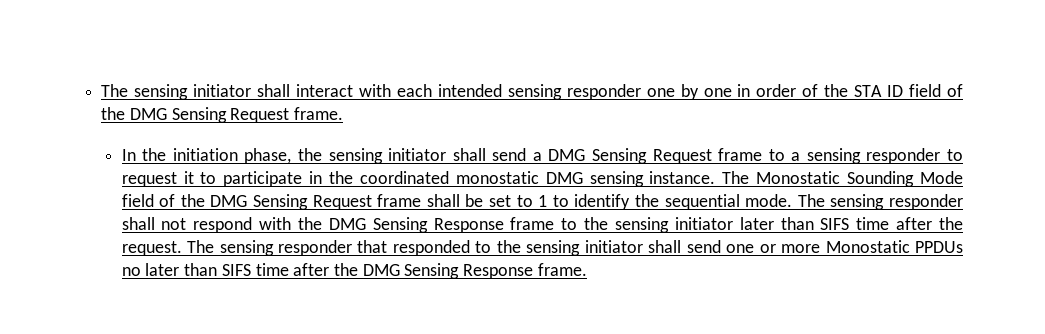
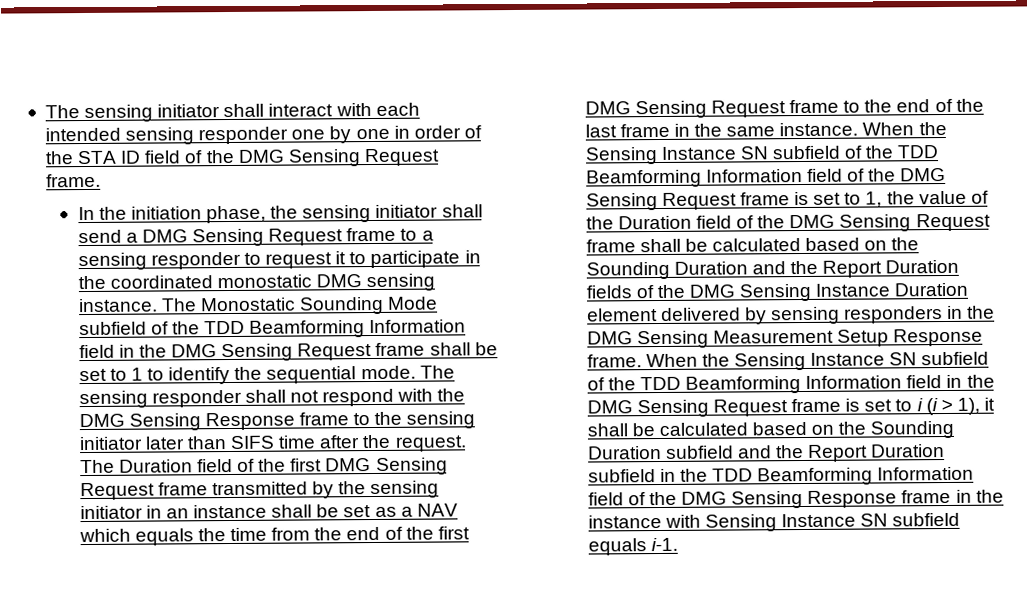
- The Monostatic Sounding Mode field of the DMG Sensing Request frame shall be set to 1 to identify the sequential mode.
+ The Monostatic Sounding Mode subfield of the TDD Beamforming Information field in the DMG Sensing Request frame shall be set to 1 to identify the sequential mode.
- The sensing responder that responded to the sensing initiator shall send one or more Monostatic PPDUs no later than SIFS time after the DMG Sensing Response frame.
+ The Duration field of the first DMG Sensing Request frame transmitted by the sensing initiator in an instance shall be set as a NAV which equals the time from the end of the first DMG Sensing Request frame to the end of the last frame in the same instance. When the Sensing Instance SN subfield of the TDD Beamforming Information field of the DMG Sensing Request frame is set to 1, the value of the Duration field of the DMG Sensing Request frame shall be calculated based on the Sounding Duration and the Report Duration fields of the DMG Sensing Instance Duration element delivered by sensing responders in the DMG Sensing Measurement Setup Response frame. When the Sensing Instance SN subfield of the TDD Beamforming Information field in the DMG Sensing Request frame is set to i (i > 1), it shall be calculated based on the Sounding Duration subfield and the Report Duration subfield in the TDD Beamforming Information field of the DMG Sensing Response frame in the instance with Sensing Instance SN subfield equals i-1.

